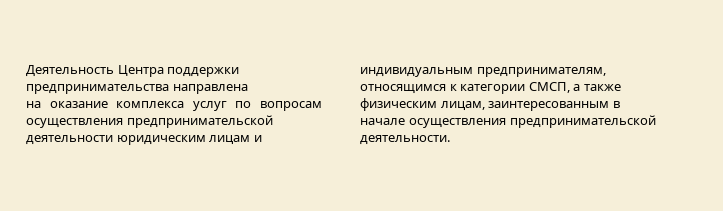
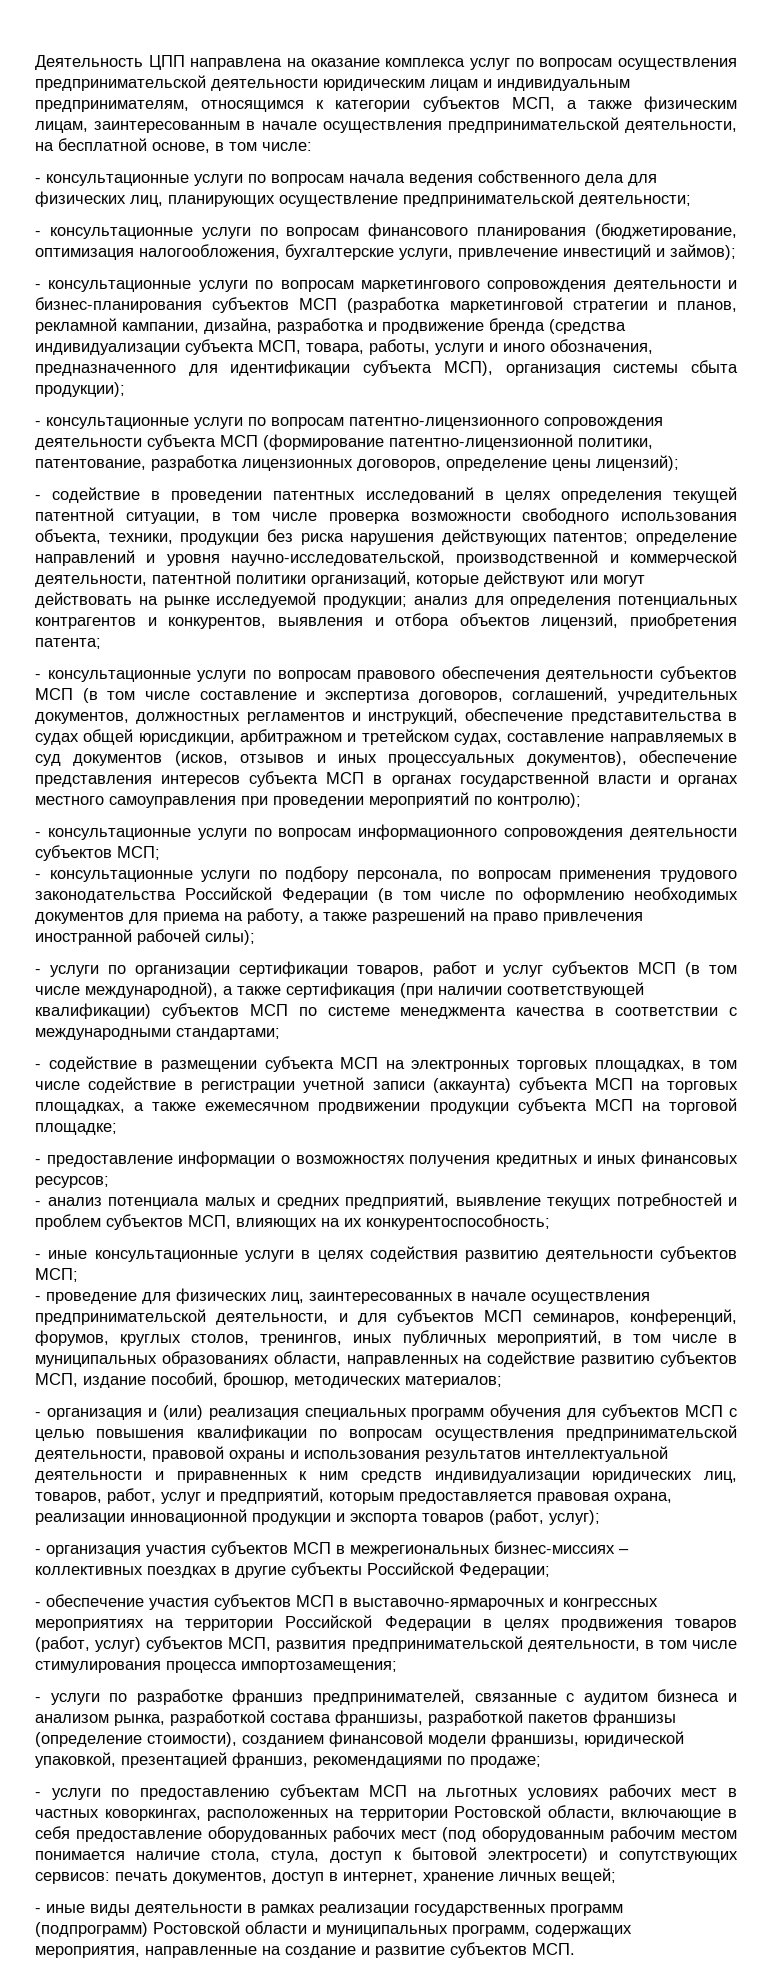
- Деятельность Центра поддержки предпринимательства направлена
- на оказание комплекса услуг по вопросам осуществления предпринимательской деятельности юридическим лицам и индивидуальным предпринимателям, относящимся к категории СМСП, а также физическим лицам, заинтересованным в начале осуществления предпринимательской деятельности.
+ Деятельность ЦПП направлена на оказание комплекса услуг по вопросам осуществления предпринимательской деятельности юридическим лицам и индивидуальным предпринимателям, относящимся к категории субъектов МСП, а также физическим лицам, заинтересованным в начале осуществления предпринимательской деятельности, на бесплатной основе, в том числе:
+ - консультационные услуги по вопросам начала ведения собственного дела для физических лиц, планирующих осуществление предпринимательской деятельности;
+ - консультационные услуги по вопросам финансового планирования (бюджетирование, оптимизация налогообложения, бухгалтерские услуги, привлечение инвестиций и займов);
+ - консультационные услуги по вопросам маркетингового сопровождения деятельности и бизнес-планирования субъектов МСП (разработка маркетинговой стратегии и планов, рекламной кампании, дизайна, разработка и продвижение бренда (средства индивидуализации субъекта МСП, товара, работы, услуги и иного обозначения, предназначенного для идентификации субъекта МСП), организация системы сбыта продукции);
+ - консультационные услуги по вопросам патентно-лицензионного сопровождения деятельности субъекта МСП (формирование патентно-лицензионной политики, патентование, разработка лицензионных договоров, определение цены лицензий);
+ - содействие в проведении патентных исследований в целях определения текущей патентной ситуации, в том числе проверка возможности свободного использования объекта, техники, продукции без риска нарушения действующих патентов; определение направлений и уровня научно-исследовательской, производственной и коммерческой деятельности, патентной политики организаций, которые действуют или могут действовать на рынке исследуемой продукции; анализ для определения потенциальных контрагентов и конкурентов, выявления и отбора объектов лицензий, приобретения патента;
+ - консультационные услуги по вопросам правового обеспечения деятельности субъектов МСП (в том числе составление и экспертиза договоров, соглашений, учредительных документов, должностных регламентов и инструкций, обеспечение представительства в судах общей юрисдикции, арбитражном и третейском судах, составление направляемых в суд документов (исков, отзывов и иных процессуальных документов), обеспечение представления интересов субъекта МСП в органах государственной власти и органах местного самоуправления при проведении мероприятий по контролю);
+ - консультационные услуги по вопросам информационного сопровождения деятельности субъектов МСП;
+ - консультационные услуги по подбору персонала, по вопросам применения трудового законодательства Российской Федерации (в том числе по оформлению необходимых документов для приема на работу, а также разрешений на право привлечения иностранной рабочей силы);
+ - услуги по организации сертификации товаров, работ и услуг субъектов МСП (в том числе международной), а также сертификация (при наличии соответствующей квалификации) субъектов МСП по системе менеджмента качества в соответствии с международными стандартами;
+ - содействие в размещении субъекта МСП на электронных торговых площадках, в том числе содействие в регистрации учетной записи (аккаунта) субъекта МСП на торговых площадках, а также ежемесячном продвижении продукции субъекта МСП на торговой площадке;
+ - предоставление информации о возможностях получения кредитных и иных финансовых ресурсов;
+ - анализ потенциала малых и средних предприятий, выявление текущих потребностей и проблем субъектов МСП, влияющих на их конкурентоспособность;
+ - иные консультационные услуги в целях содействия развитию деятельности субъектов МСП;
+ - проведение для физических лиц, заинтересованных в начале осуществления предпринимательской деятельности, и для субъектов МСП семинаров, конференций, форумов, круглых столов, тренингов, иных публичных мероприятий, в том числе в муниципальных образованиях области, направленных на содействие развитию субъектов МСП, издание пособий, брошюр, методических материалов;
+ - организация и (или) реализация специальных программ обучения для субъектов МСП с целью повышения квалификации по вопросам осуществления предпринимательской деятельности, правовой охраны и использования результатов интеллектуальной деятельности и приравненных к ним средств индивидуализации юридических лиц, товаров, работ, услуг и предприятий, которым предоставляется правовая охрана, реализации инновационной продукции и экспорта товаров (работ, услуг);
+ - организация участия субъектов МСП в межрегиональных бизнес-миссиях – коллективных поездках в другие субъекты Российской Федерации;
+ - обеспечение участия субъектов МСП в выставочно-ярмарочных и конгрессных мероприятиях на территории Российской Федерации в целях продвижения товаров (работ, услуг) субъектов МСП, развития предпринимательской деятельности, в том числе стимулирования процесса импортозамещения;
+ - услуги по разработке франшиз предпринимателей, связанные с аудитом бизнеса и анализом рынка, разработкой состава франшизы, разработкой пакетов франшизы (определение стоимости), созданием финансовой модели франшизы, юридической упаковкой, презентацией франшиз, рекомендациями по продаже;
+ - услуги по предоставлению субъектам МСП на льготных условиях рабочих мест в частных коворкингах, расположенных на территории Ростовской области, включающие в себя предоставление оборудованных рабочих мест (под оборудованным рабочим местом понимается наличие стола, стула, доступ к бытовой электросети) и сопутствующих сервисов: печать документов, доступ в интернет, хранение личных вещей;
+ - иные виды деятельности в рамках реализации государственных программ (подпрограмм) Ростовской области и муниципальных программ, содержащих мероприятия, направленные на создание и развитие субъектов МСП.

